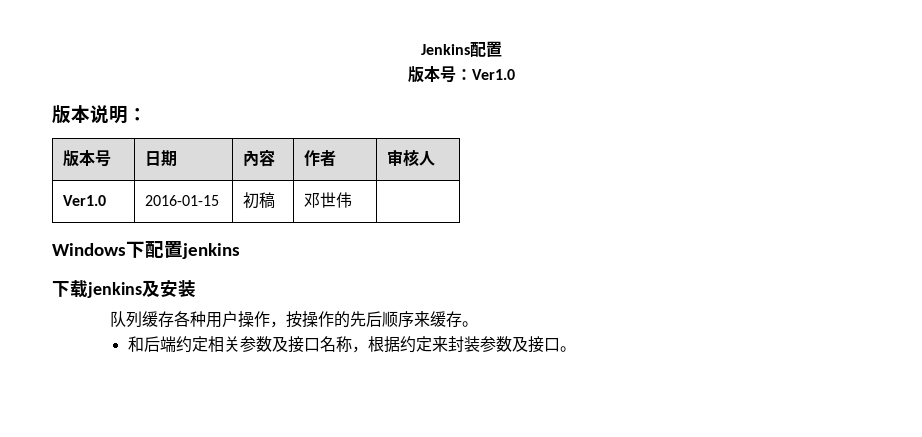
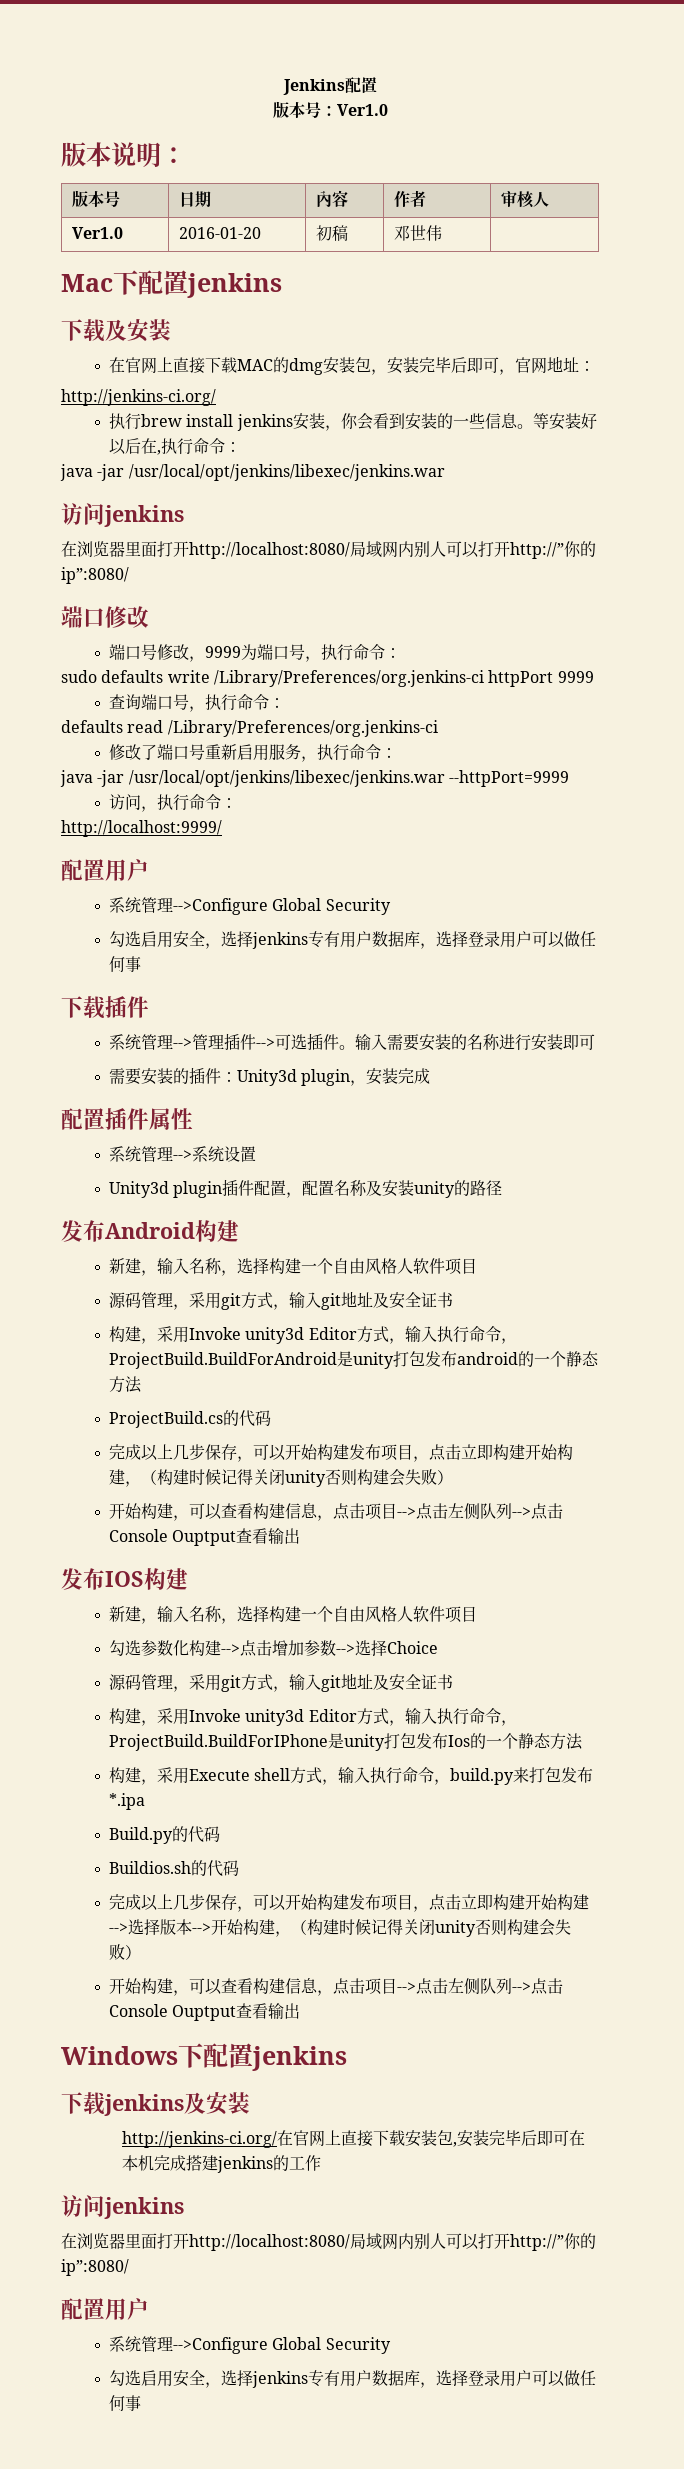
- Ver1.0 | 2016-01-15 | 初稿 | 邓世伟 |
+ Ver1.0 | 2016-01-20 | 初稿 | 邓世伟 |
+ Mac下配置jenkins
+ 下载及安装
+ 在官网上直接下载MAC的dmg安装包，安装完毕后即可，官网地址：
+ http://jenkins-ci.org/
+ 执行brew install jenkins安装，你会看到安装的一些信息。等安装好以后在,执行命令：
+ java -jar /usr/local/opt/jenkins/libexec/jenkins.war
+ 访问jenkins
+ 在浏览器里面打开http://localhost:8080/局域网内别人可以打开http://”你的ip”:8080/
+ 端口修改
+ 端口号修改，9999为端口号，执行命令：
+ sudo defaults write /Library/Preferences/org.jenkins-ci httpPort 9999
+ 查询端口号，执行命令：
+ defaults read /Library/Preferences/org.jenkins-ci
+ 修改了端口号重新启用服务，执行命令：
+ java -jar /usr/local/opt/jenkins/libexec/jenkins.war --httpPort=9999
+ 访问，执行命令：
+ http://localhost:9999/
+ 配置用户
+ 系统管理-->Configure Global Security
+ 勾选启用安全，选择jenkins专有用户数据库，选择登录用户可以做任何事
+ 下载插件
+ 系统管理-->管理插件-->可选插件。输入需要安装的名称进行安装即可
+ 需要安装的插件：Unity3d plugin，安装完成
+ 配置插件属性
+ 系统管理-->系统设置
+ Unity3d plugin插件配置，配置名称及安装unity的路径
+ 发布Android构建
+ 新建，输入名称，选择构建一个自由风格人软件项目
+ 源码管理，采用git方式，输入git地址及安全证书
+ 构建，采用Invoke unity3d Editor方式，输入执行命令，ProjectBuild.BuildForAndroid是unity打包发布android的一个静态方法
+ ProjectBuild.cs的代码
+ 完成以上几步保存，可以开始构建发布项目，点击立即构建开始构建，（构建时候记得关闭unity否则构建会失败）
+ 开始构建，可以查看构建信息，点击项目-->点击左侧队列-->点击Console Ouptput查看输出
+ 发布IOS构建
+ 新建，输入名称，选择构建一个自由风格人软件项目
+ 勾选参数化构建-->点击增加参数-->选择Choice
+ 源码管理，采用git方式，输入git地址及安全证书
+ 构建，采用Invoke unity3d Editor方式，输入执行命令，ProjectBuild.BuildForIPhone是unity打包发布Ios的一个静态方法
+ 构建，采用Execute shell方式，输入执行命令，build.py来打包发布*.ipa
+ Build.py的代码
+ Buildios.sh的代码
+ 完成以上几步保存，可以开始构建发布项目，点击立即构建开始构建-->选择版本-->开始构建，（构建时候记得关闭unity否则构建会失败）
+ 开始构建，可以查看构建信息，点击项目-->点击左侧队列-->点击Console Ouptput查看输出
- 队列缓存各种用户操作，按操作的先后顺序来缓存。
- 和后端约定相关参数及接口名称，根据约定来封装参数及接口。
+ http://jenkins-ci.org/在官网上直接下载安装包,安装完毕后即可在本机完成搭建jenkins的工作
+ 访问jenkins
+ 在浏览器里面打开http://localhost:8080/局域网内别人可以打开http://”你的ip”:8080/
+ 配置用户
+ 系统管理-->Configure Global Security
+ 勾选启用安全，选择jenkins专有用户数据库，选择登录用户可以做任何事

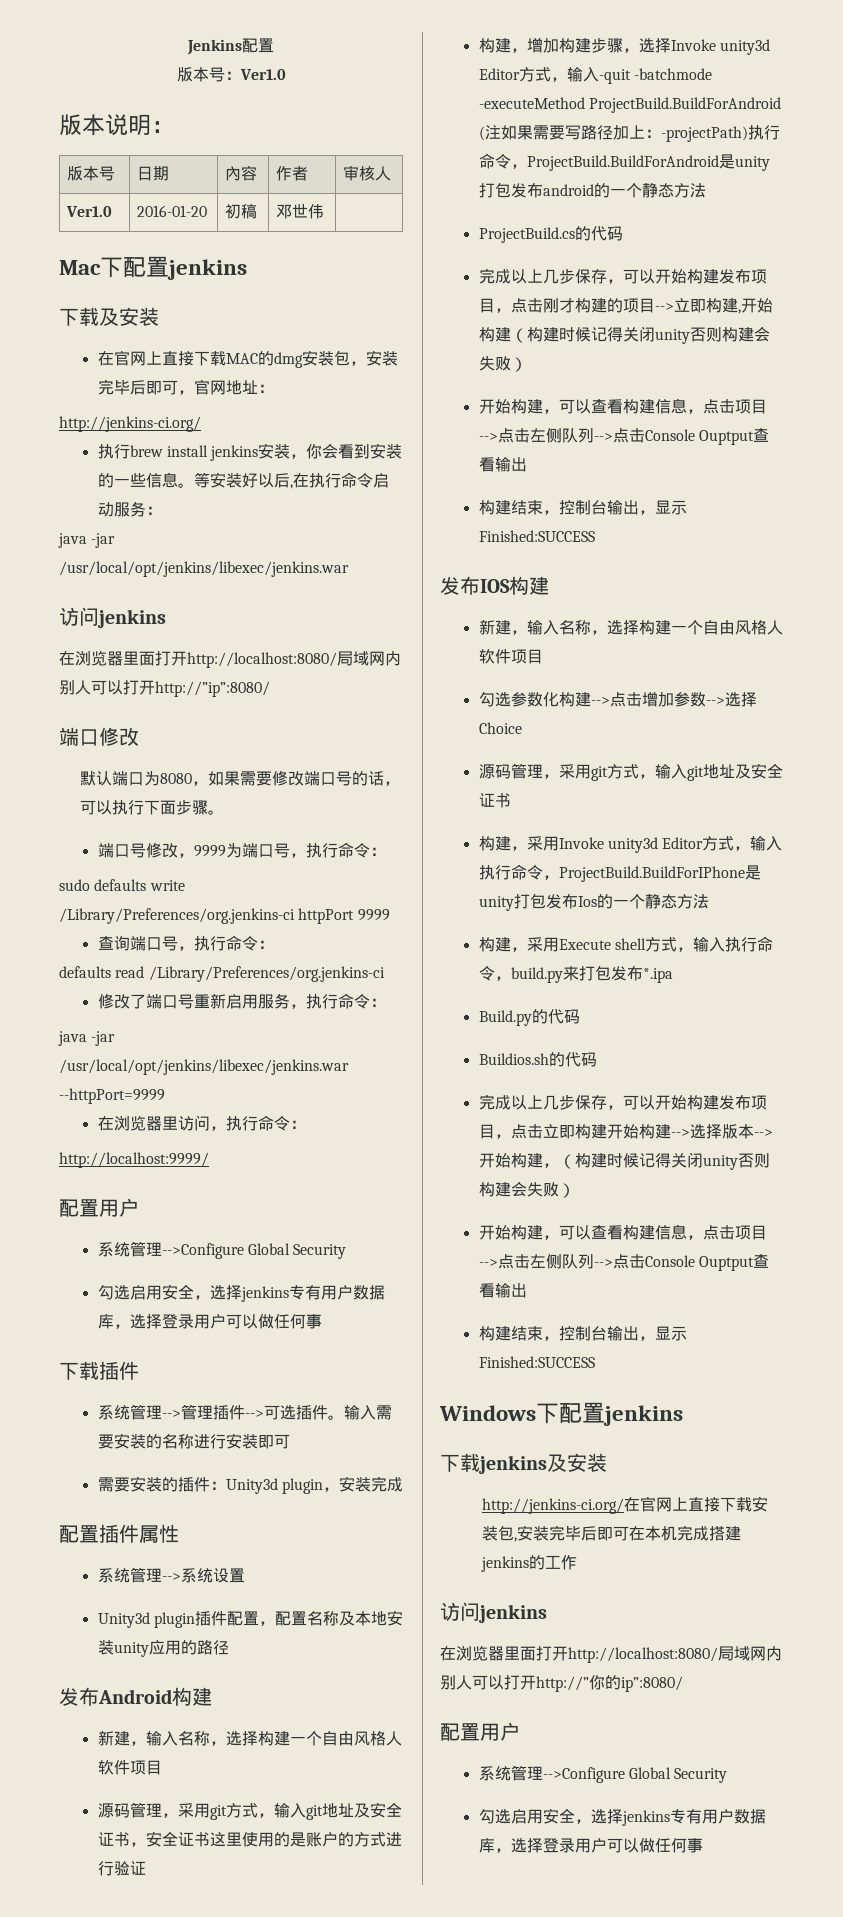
- 等安装好以后在,执行命令：
+ 等安装好以后,在执行命令启动服务：
  java -jar /usr/local/opt/jenkins/libexec/jenkins.war
  访问jenkins
- 在浏览器里面打开http://localhost:8080/局域网内别人可以打开http://”你的ip”:8080/
+ 在浏览器里面打开http://localhost:8080/局域网内别人可以打开http://”ip”:8080/
+ 默认端口为8080，如果需要修改端口号的话，可以执行下面步骤。
- 访问，执行命令：
+ 在浏览器里访问，执行命令：
- Unity3d plugin插件配置，配置名称及安装unity的路径
+ Unity3d plugin插件配置，配置名称及本地安装unity应用的路径
  发布Android构建
  新建，输入名称，选择构建一个自由风格人软件项目
- 源码管理，采用git方式，输入git地址及安全证书
- 构建，采用Invoke unity3d Editor方式，输入执行命令，ProjectBuild.BuildForAndroid是unity打包发布android的一个静态方法
+ 源码管理，采用git方式，输入git地址及安全证书，安全证书这里使用的是账户的方式进行验证
+ 构建，增加构建步骤，选择Invoke unity3d Editor方式，输入-quit -batchmode -executeMethod ProjectBuild.BuildForAndroid (注如果需要写路径加上：-projectPath)执行命令，ProjectBuild.BuildForAndroid是unity打包发布android的一个静态方法
- 完成以上几步保存，可以开始构建发布项目，点击立即构建开始构建，（构建时候记得关闭unity否则构建会失败）
+ 完成以上几步保存，可以开始构建发布项目，点击刚才构建的项目-->立即构建,开始构建（构建时候记得关闭unity否则构建会失败）
  开始构建，可以查看构建信息，点击项目-->点击左侧队列-->点击Console Ouptput查看输出
+ 构建结束，控制台输出，显示Finished:SUCCESS
  完成以上几步保存，可以开始构建发布项目，点击立即构建开始构建-->选择版本-->开始构建，（构建时候记得关闭unity否则构建会失败）
  开始构建，可以查看构建信息，点击项目-->点击左侧队列-->点击Console Ouptput查看输出
+ 构建结束，控制台输出，显示Finished:SUCCESS

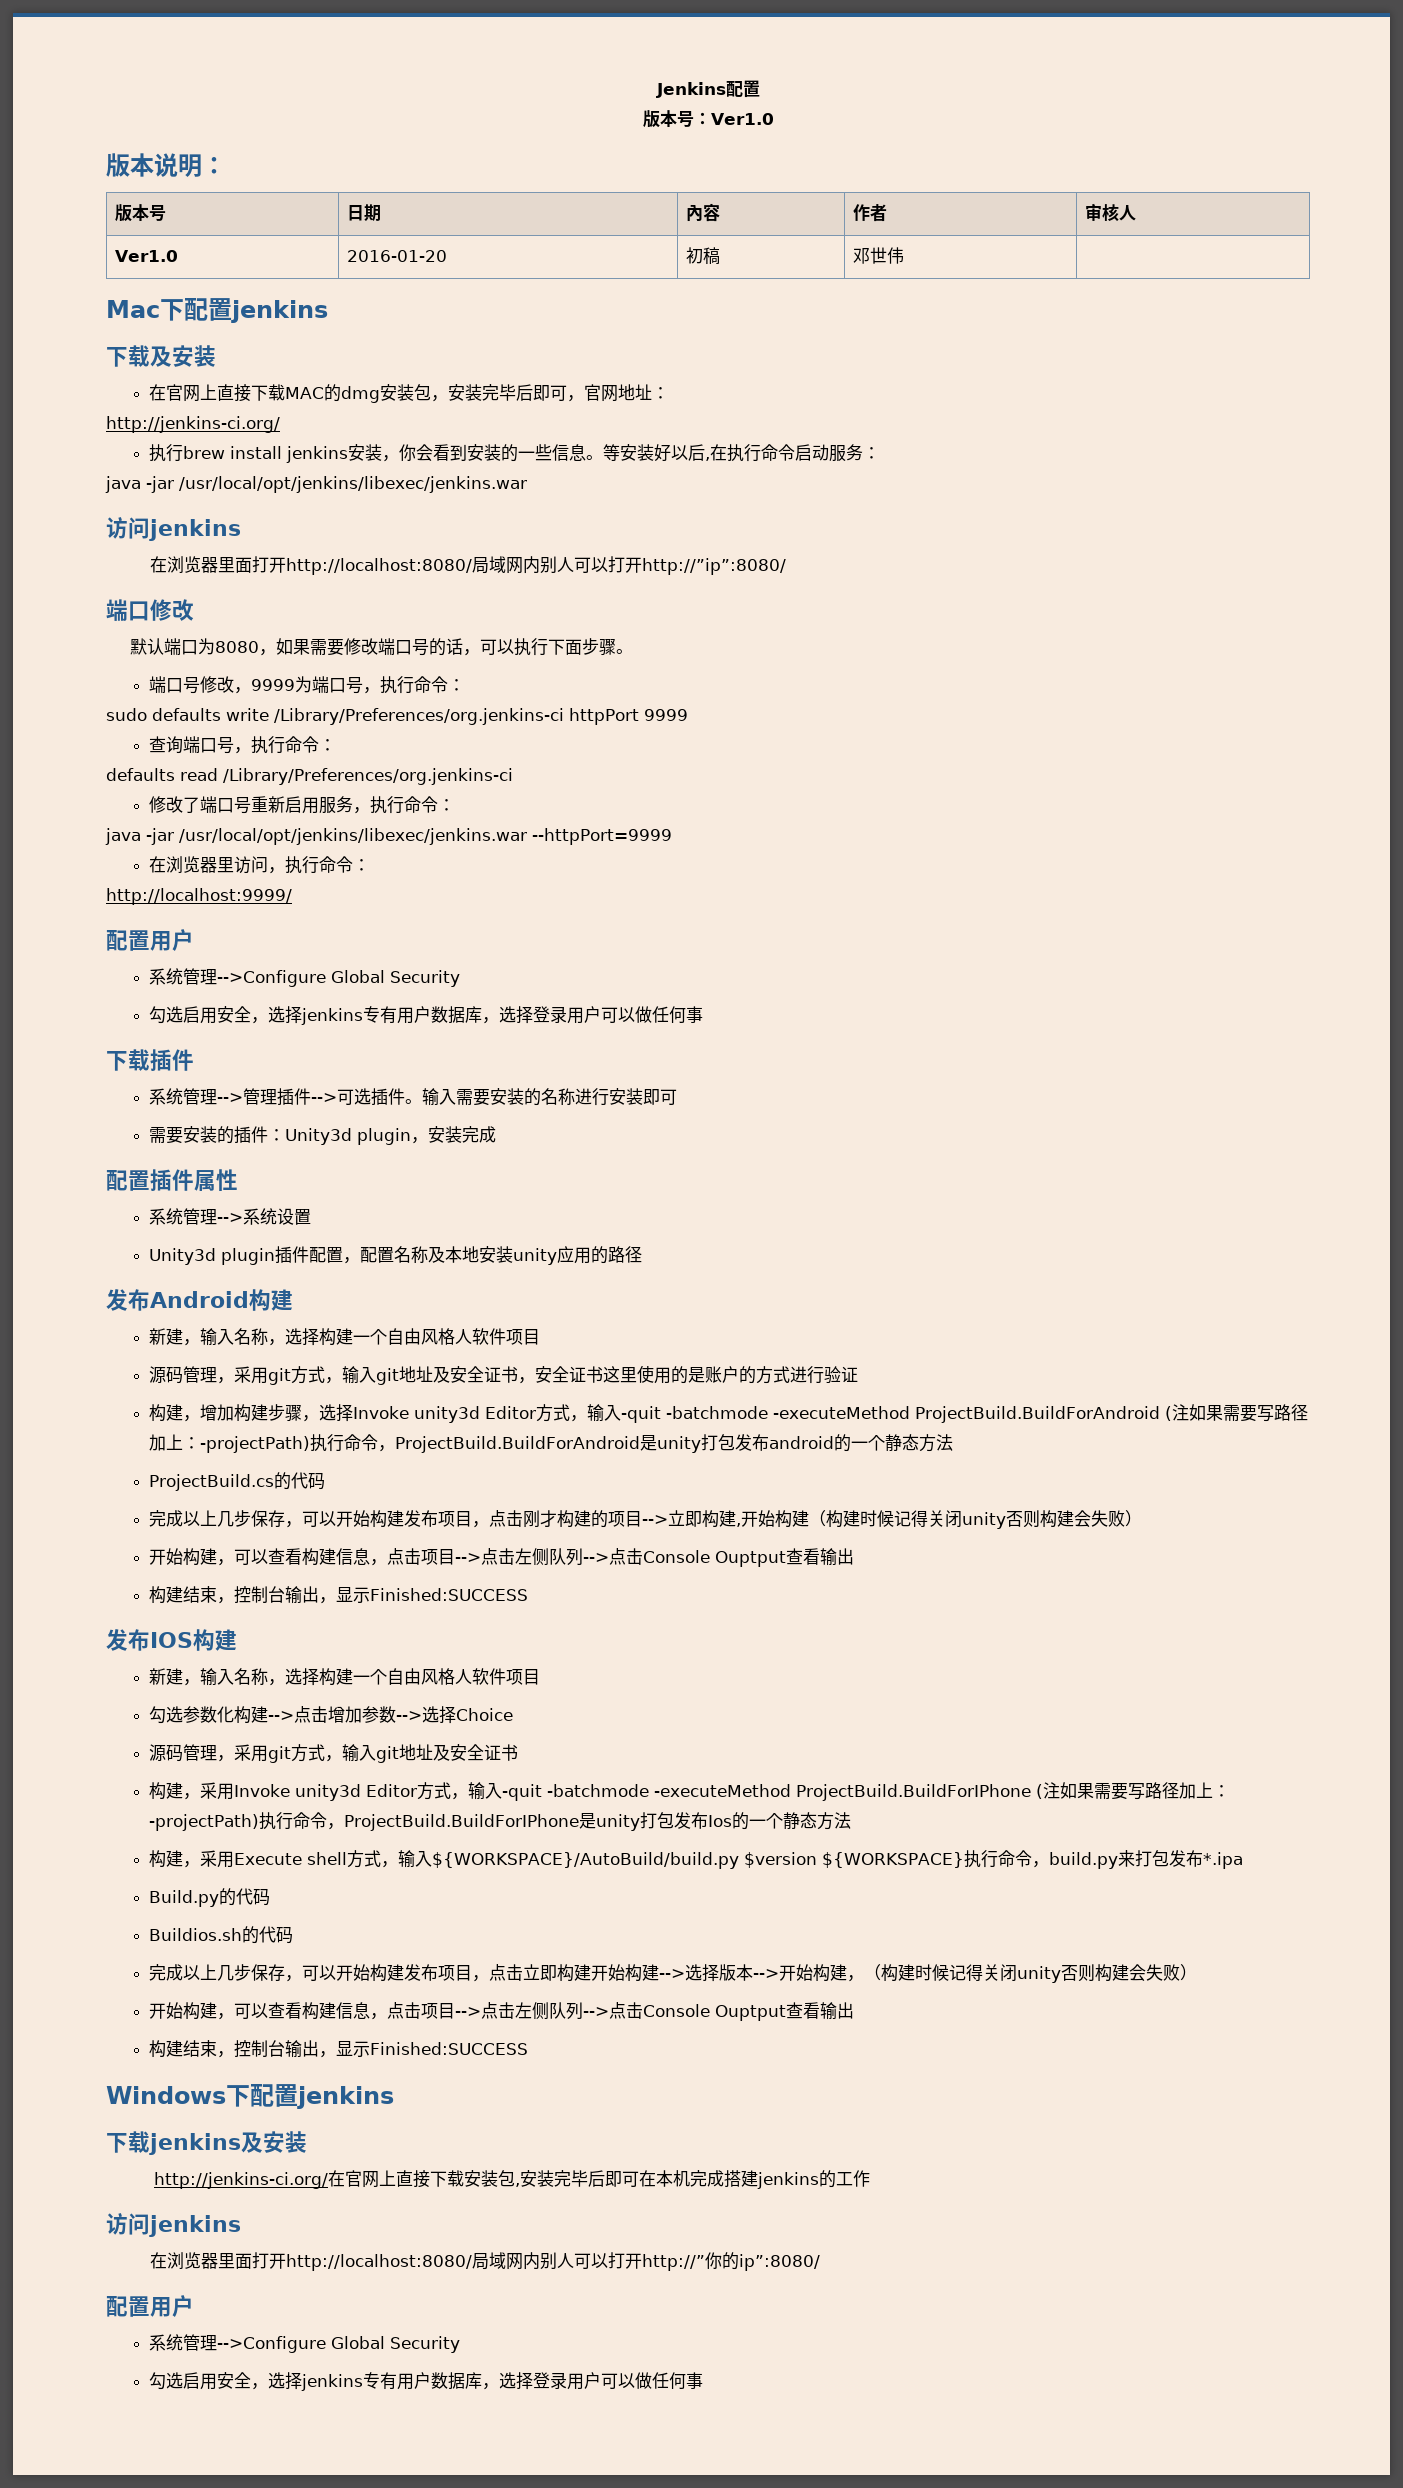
- 构建，采用Invoke unity3d Editor方式，输入执行命令，ProjectBuild.BuildForIPhone是unity打包发布Ios的一个静态方法
+ 构建，采用Invoke unity3d Editor方式，输入-quit -batchmode -executeMethod ProjectBuild.BuildForIPhone (注如果需要写路径加上：-projectPath)执行命令，ProjectBuild.BuildForIPhone是unity打包发布Ios的一个静态方法
- 构建，采用Execute shell方式，输入执行命令，build.py来打包发布*.ipa
+ 构建，采用Execute shell方式，输入${WORKSPACE}/AutoBuild/build.py $version ${WORKSPACE}执行命令，build.py来打包发布*.ipa

